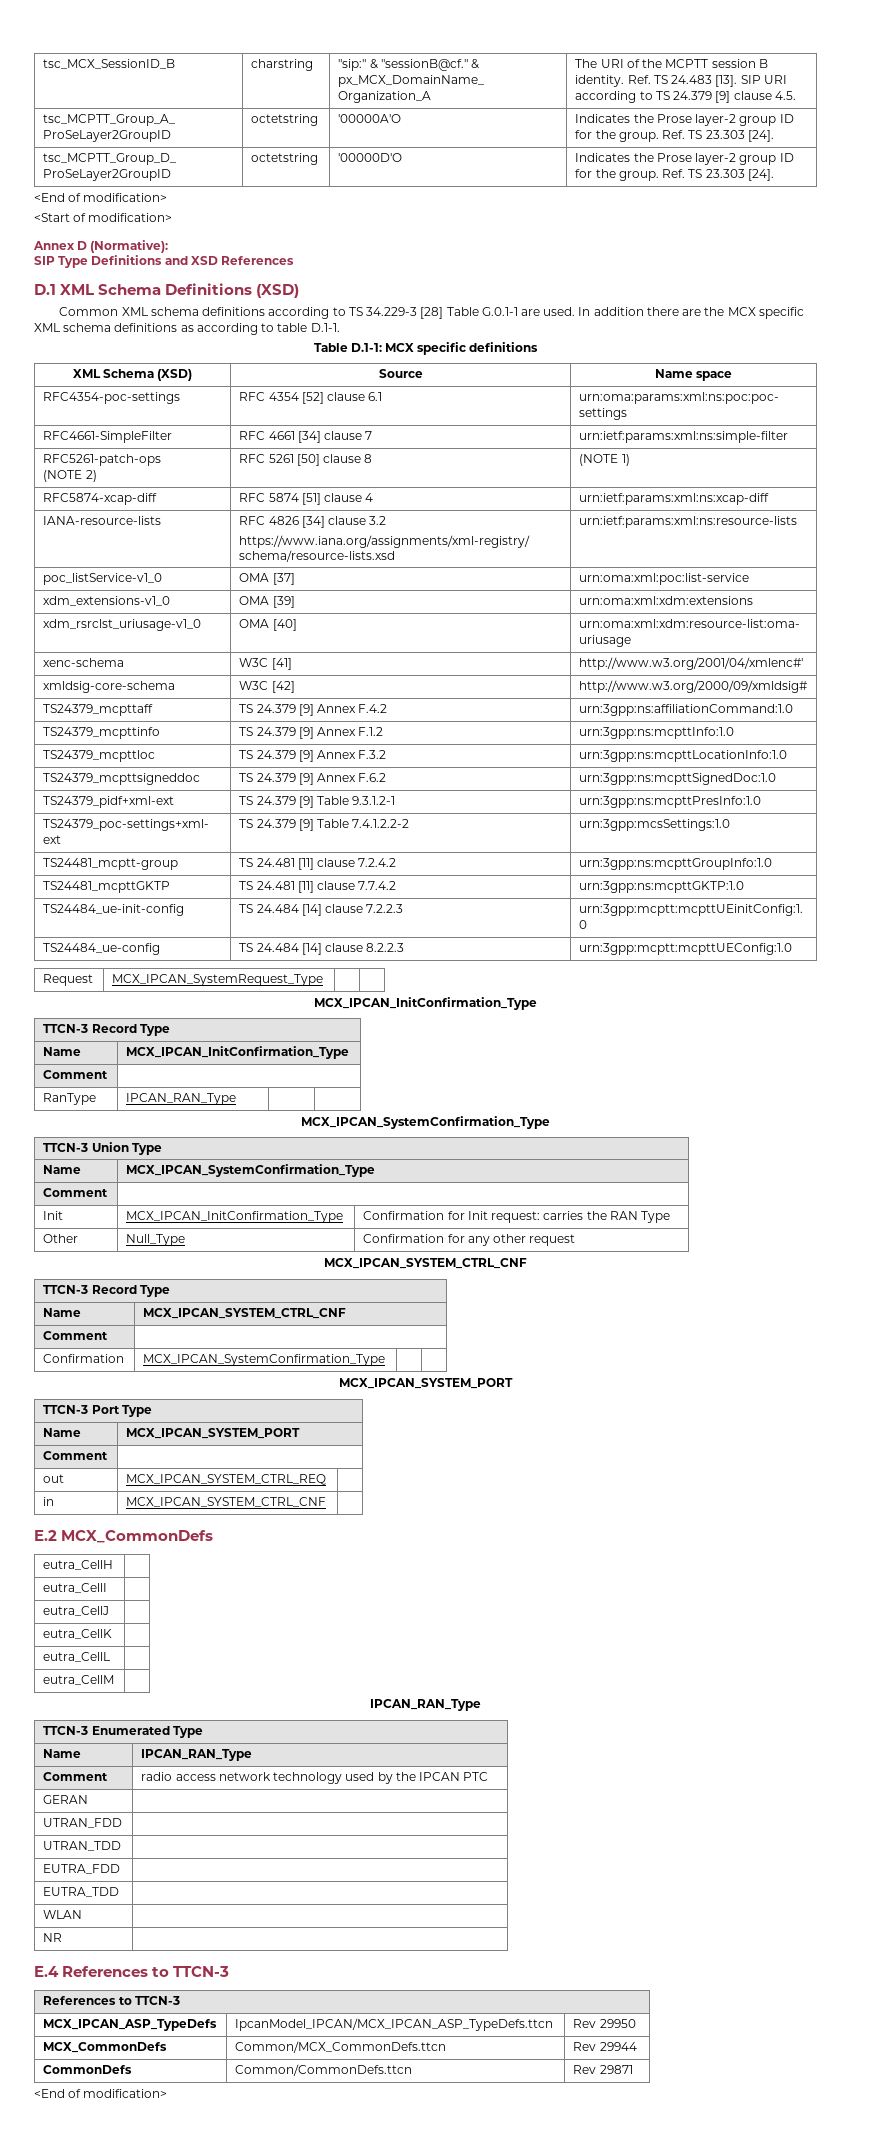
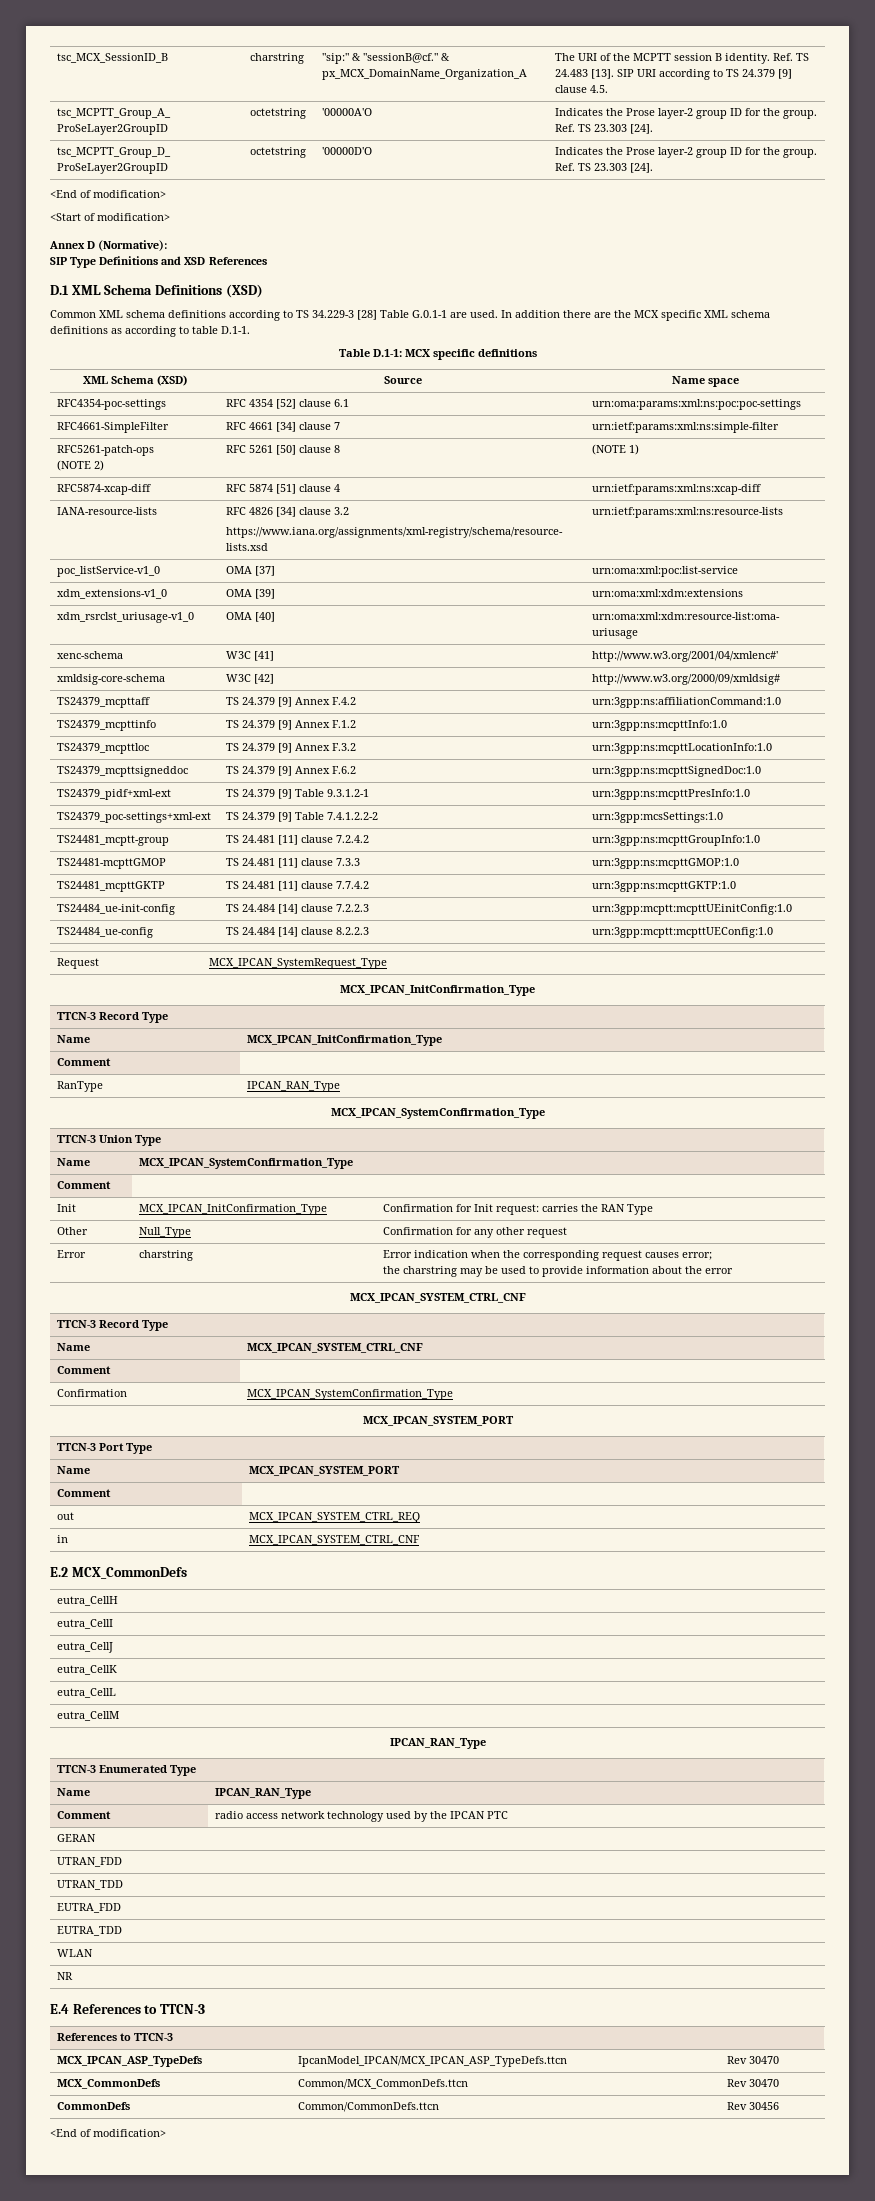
+ TS24481-mcpttGMOP | TS 24.481 [11] clause 7.3.3 | urn:3gpp:ns:mcpttGMOP:1.0
+ Error | charstring | Error indication when the corresponding request causes error;
+ the charstring may be used to provide information about the error
- MCX_IPCAN_ASP_TypeDefs | IpcanModel_IPCAN/MCX_IPCAN_ASP_TypeDefs.ttcn | Rev 29950
+ MCX_IPCAN_ASP_TypeDefs | IpcanModel_IPCAN/MCX_IPCAN_ASP_TypeDefs.ttcn | Rev 30470
- MCX_CommonDefs | Common/MCX_CommonDefs.ttcn | Rev 29944
+ MCX_CommonDefs | Common/MCX_CommonDefs.ttcn | Rev 30470
- CommonDefs | Common/CommonDefs.ttcn | Rev 29871
+ CommonDefs | Common/CommonDefs.ttcn | Rev 30456

